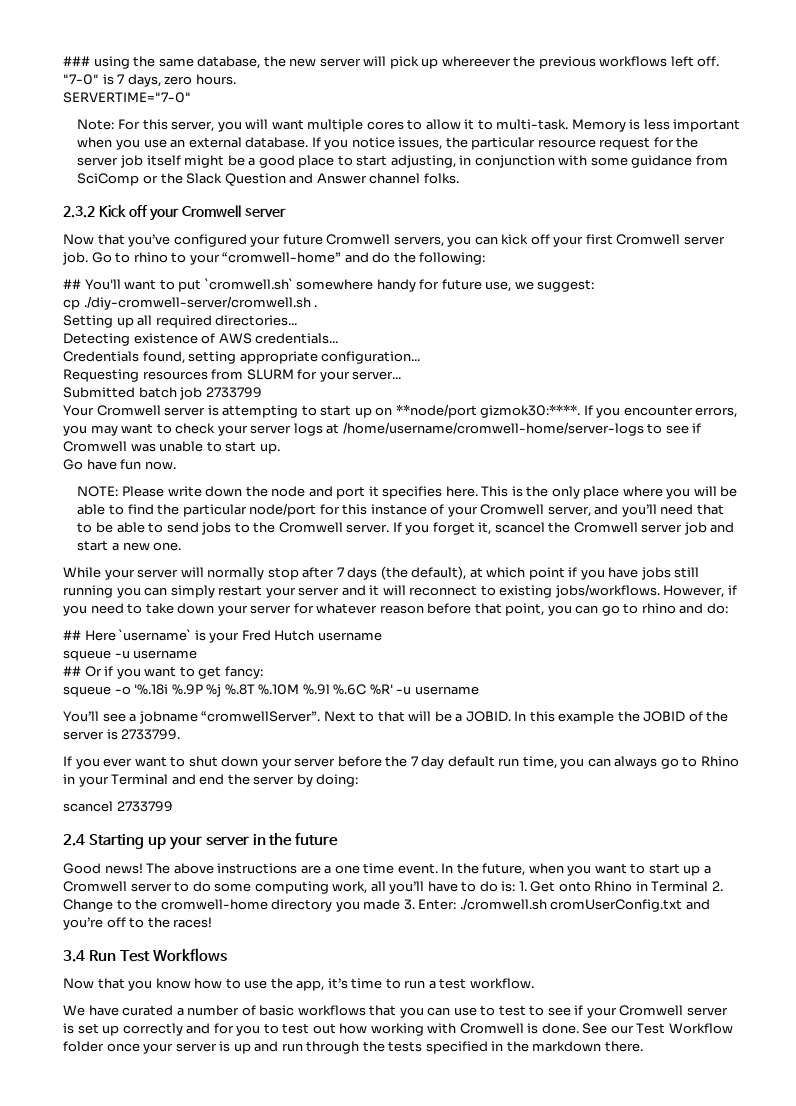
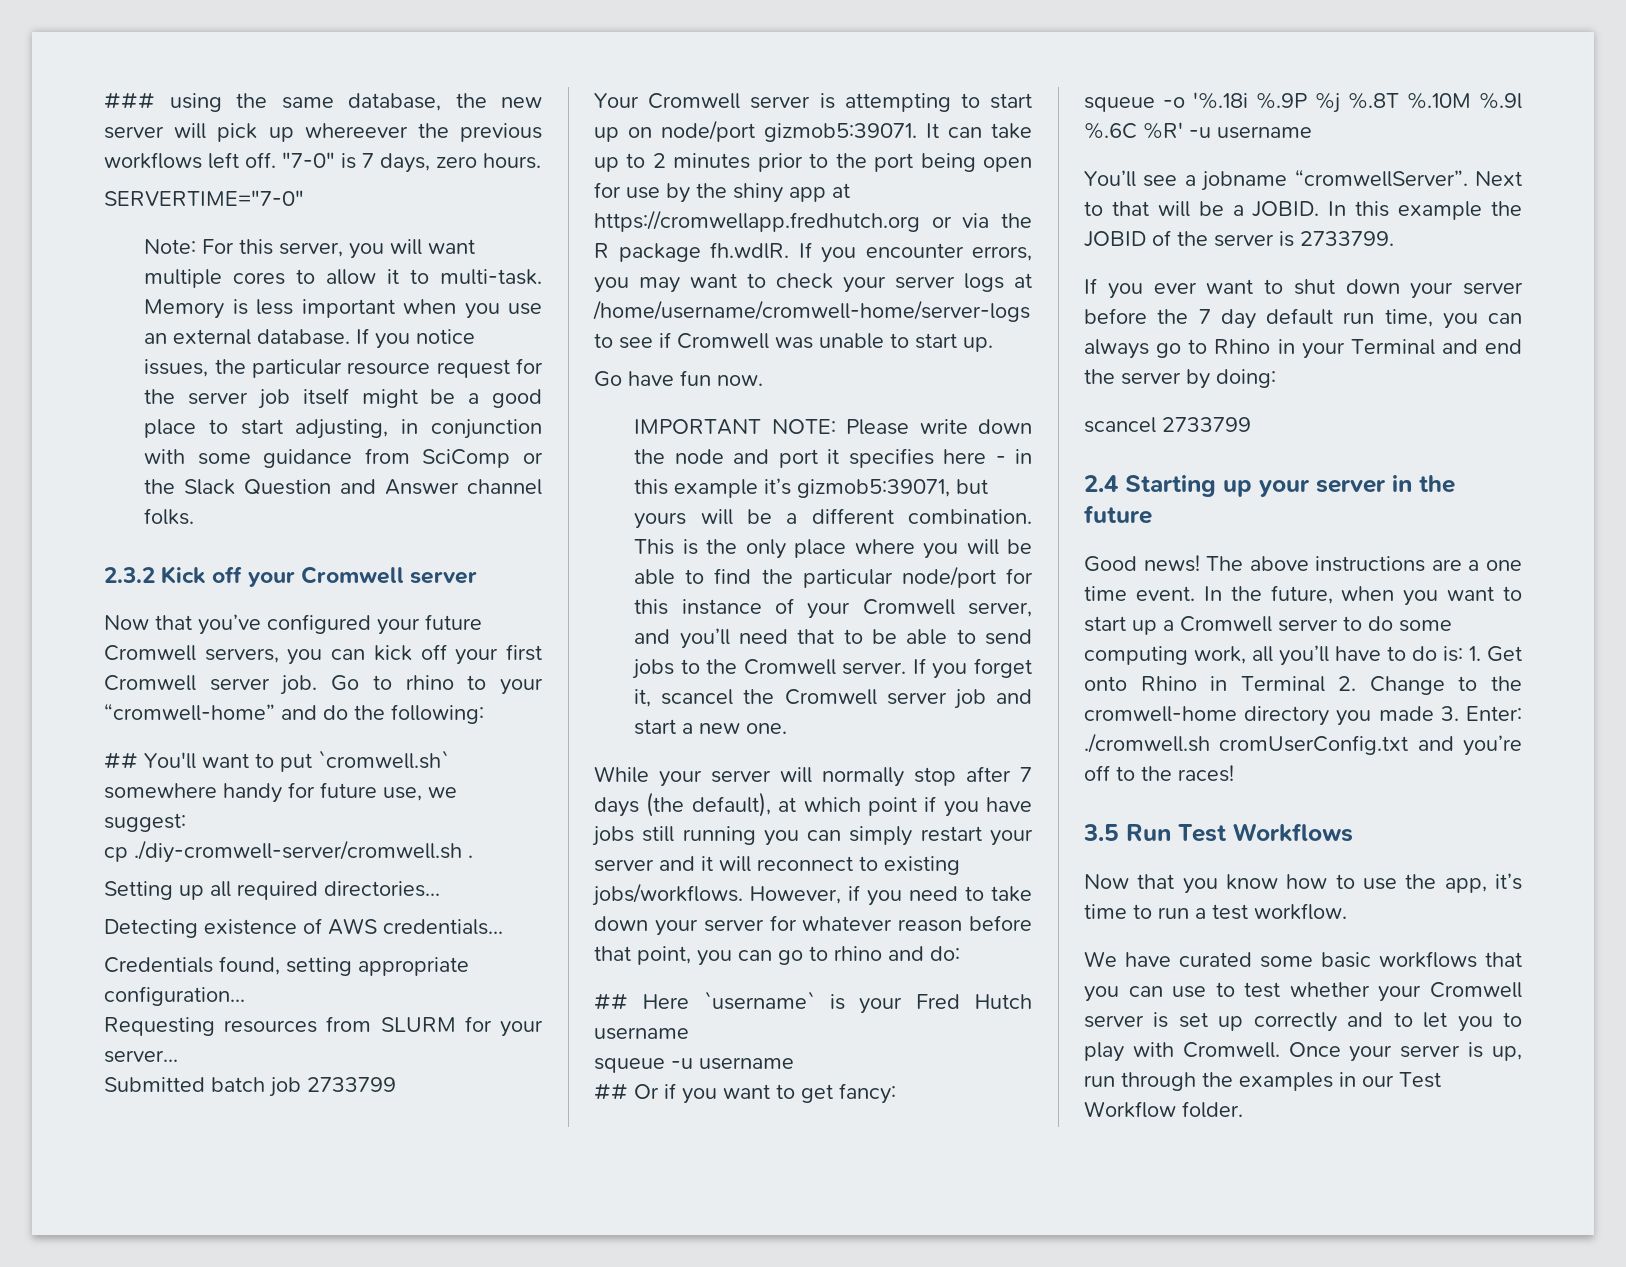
- Your Cromwell server is attempting to start up on **node/port gizmok30:****. If you encounter errors, you may want to check your server logs at /home/username/cromwell-home/server-logs to see if Cromwell was unable to start up.
+ Your Cromwell server is attempting to start up on node/port gizmob5:39071. It can take up to 2 minutes prior to the port being open for use by the shiny app at https://cromwellapp.fredhutch.org or via the R package fh.wdlR. If you encounter errors, you may want to check your server logs at /home/username/cromwell-home/server-logs to see if Cromwell was unable to start up.
- NOTE: Please write down the node and port it specifies here.
+ IMPORTANT NOTE: Please write down the node and port it specifies here - in this example it’s gizmob5:39071, but yours will be a different combination.
- 3.4 Run Test Workflows
+ 3.5 Run Test Workflows
- We have curated a number of basic workflows that you can use to test to see if your Cromwell server is set up correctly and for you to test out how working with Cromwell is done. See our Test Workflow folder once your server is up and run through the tests specified in the markdown there.
+ We have curated some basic workflows that you can use to test whether your Cromwell server is set up correctly and to let you to play with Cromwell. Once your server is up, run through the examples in our Test Workflow folder.

